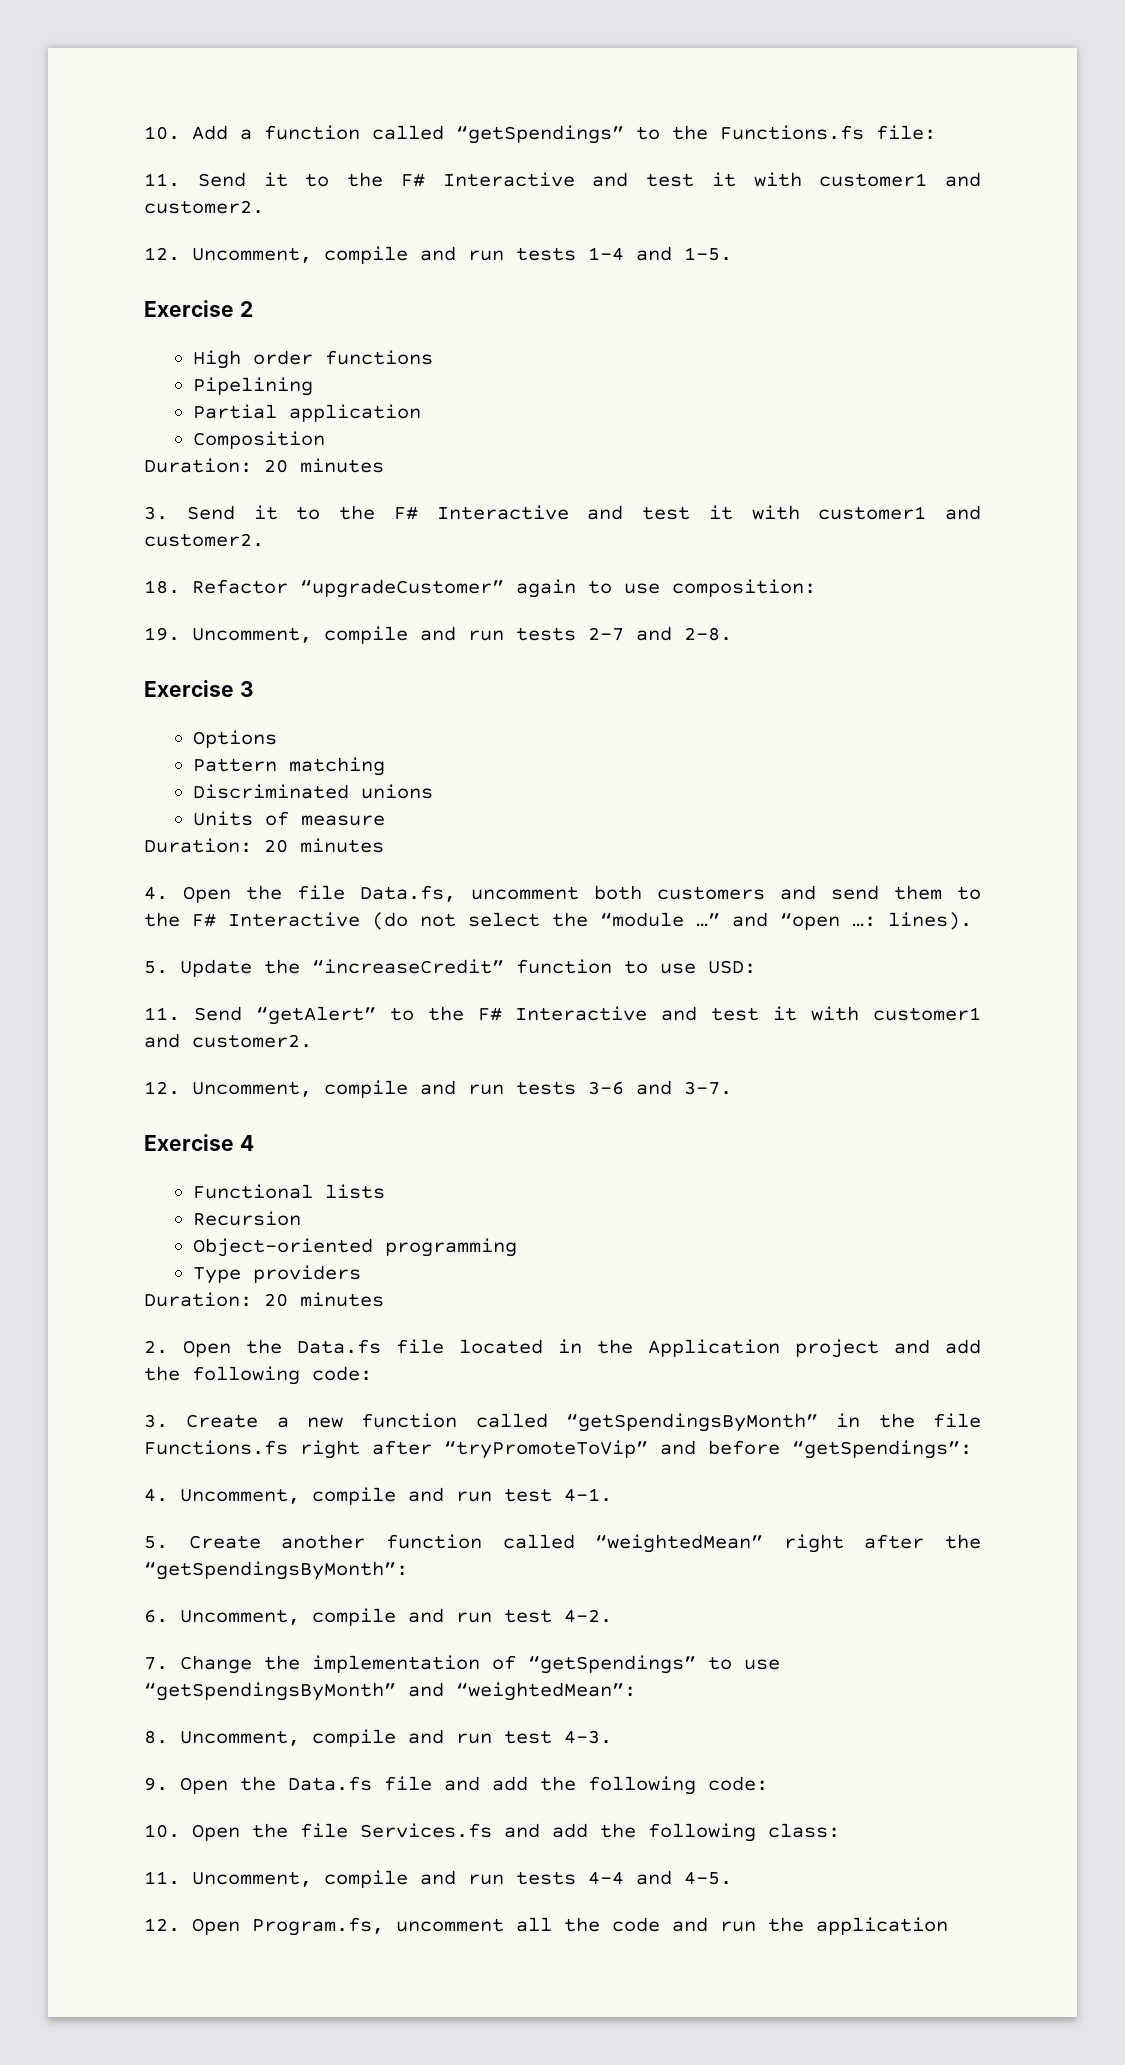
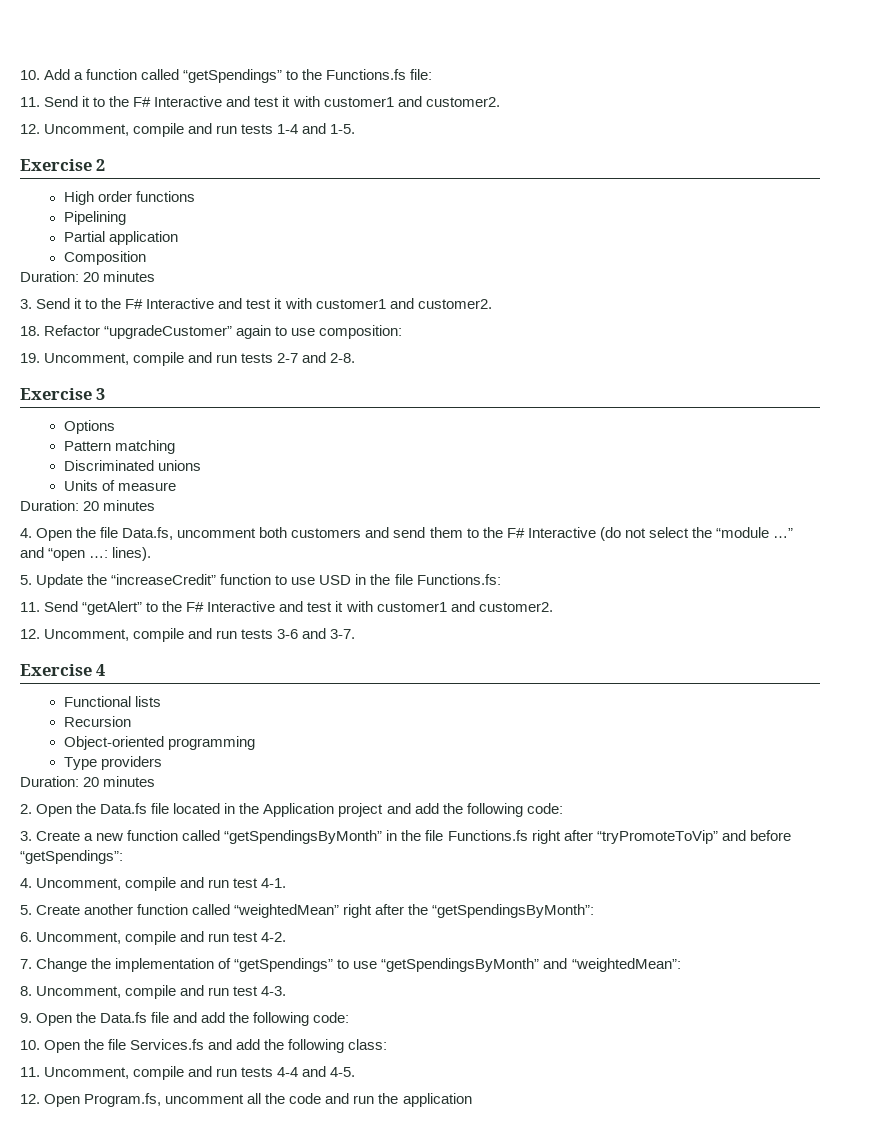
- 5. Update the “increaseCredit” function to use USD:
+ 5. Update the “increaseCredit” function to use USD in the file Functions.fs:

